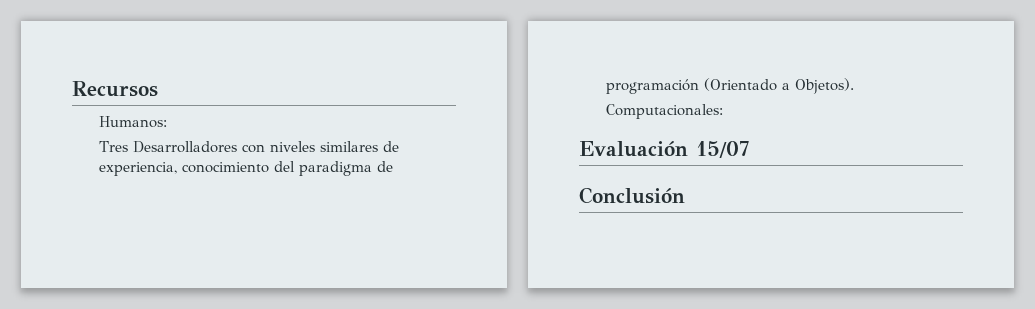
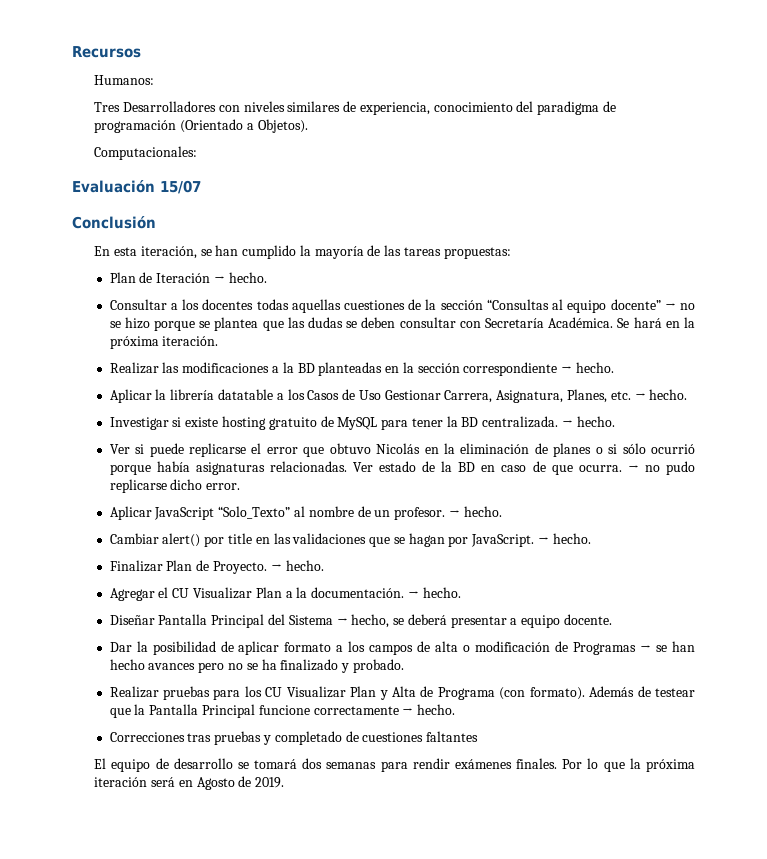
+ En esta iteración, se han cumplido la mayoría de las tareas propuestas:
+ Plan de Iteración → hecho.
+ Consultar a los docentes todas aquellas cuestiones de la sección “Consultas al equipo docente” → no se hizo porque se plantea que las dudas se deben consultar con Secretaría Académica. Se hará en la próxima iteración.
+ Realizar las modificaciones a la BD planteadas en la sección correspondiente → hecho.
+ Aplicar la librería datatable a los Casos de Uso Gestionar Carrera, Asignatura, Planes, etc. → hecho.
+ Investigar si existe hosting gratuito de MySQL para tener la BD centralizada. → hecho.
+ Ver si puede replicarse el error que obtuvo Nicolás en la eliminación de planes o si sólo ocurrió porque había asignaturas relacionadas. Ver estado de la BD en caso de que ocurra. → no pudo replicarse dicho error.
+ Aplicar JavaScript “Solo_Texto” al nombre de un profesor. → hecho.
+ Cambiar alert() por title en las validaciones que se hagan por JavaScript. → hecho.
+ Finalizar Plan de Proyecto. → hecho.
+ Agregar el CU Visualizar Plan a la documentación. → hecho.
+ Diseñar Pantalla Principal del Sistema → hecho, se deberá presentar a equipo docente.
+ Dar la posibilidad de aplicar formato a los campos de alta o modificación de Programas → se han hecho avances pero no se ha finalizado y probado.
+ Realizar pruebas para los CU Visualizar Plan y Alta de Programa (con formato). Además de testear que la Pantalla Principal funcione correctamente → hecho.
+ Correcciones tras pruebas y completado de cuestiones faltantes
+ El equipo de desarrollo se tomará dos semanas para rendir exámenes finales. Por lo que la próxima iteración será en Agosto de 2019.

